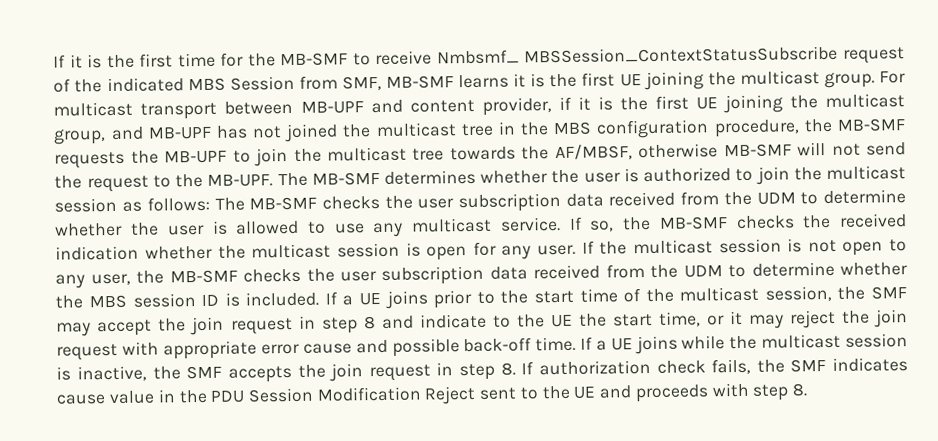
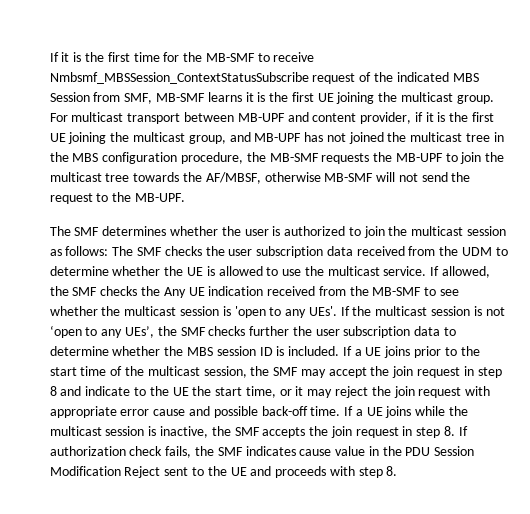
- If it is the first time for the MB-SMF to receive Nmbsmf_ MBSSession_ContextStatusSubscribe request of the indicated MBS Session from SMF, MB-SMF learns it is the first UE joining the multicast group.
+ If it is the first time for the MB-SMF to receive Nmbsmf_MBSSession_ContextStatusSubscribe request of the indicated MBS Session from SMF, MB-SMF learns it is the first UE joining the multicast group.
- For multicast transport between MB-UPF and content provider, if it is the first UE joining the multicast group, and MB-UPF has not joined the multicast tree in the MBS configuration procedure, the MB-SMF requests the MB-UPF to join the multicast tree towards the AF/MBSF, otherwise MB-SMF will not send the request to the MB-UPF. The MB-SMF determines whether the user is authorized to join the multicast session as follows:
+ For multicast transport between MB-UPF and content provider, if it is the first UE joining the multicast group, and MB-UPF has not joined the multicast tree in the MBS configuration procedure, the MB-SMF requests the MB-UPF to join the multicast tree towards the AF/MBSF, otherwise MB-SMF will not send the request to the MB-UPF.
+ The SMF determines whether the user is authorized to join the multicast session as follows:
- The MB-SMF checks the user subscription data received from the UDM to determine whether the user is allowed to use any multicast service.
+ The SMF checks the user subscription data received from the UDM to determine whether the UE is allowed to use the multicast service.
- If so, the MB-SMF checks the received indication whether the multicast session is open for any user.
+ If allowed, the SMF checks the Any UE indication received from the MB-SMF to see whether the multicast session is 'open to any UEs'.
- If the multicast session is not open to any user, the MB-SMF checks the user subscription data received from the UDM to determine whether the MBS session ID is included.
+ If the multicast session is not ‘open to any UEs’, the SMF checks further the user subscription data to determine whether the MBS session ID is included.

